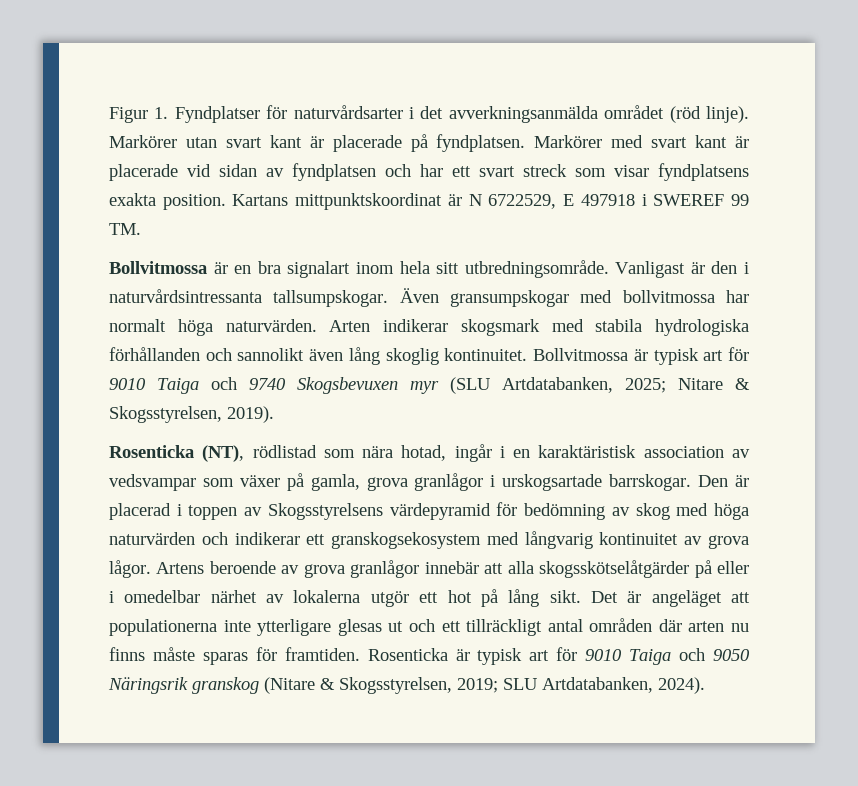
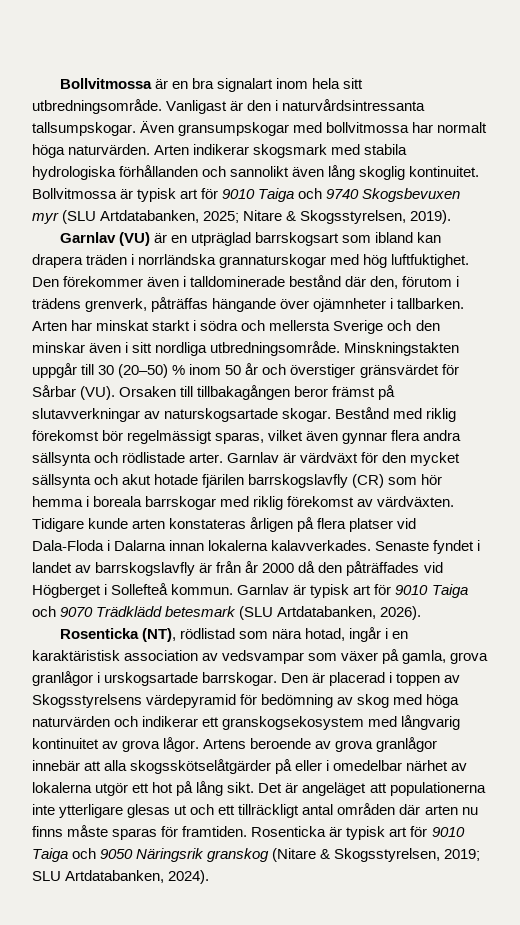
- Figur 1. Fyndplatser för naturvårdsarter i det avverkningsanmälda området (röd linje). Markörer utan svart kant är placerade på fyndplatsen. Markörer med svart kant är placerade vid sidan av fyndplatsen och har ett svart streck som visar fyndplatsens exakta position. Kartans mittpunktskoordinat är N 6722529, E 497918 i SWEREF 99 TM.
+ Garnlav (VU) är en utpräglad barrskogsart som ibland kan drapera träden i norrländska grannaturskogar med hög luftfuktighet. Den förekommer även i talldominerade bestånd där den, förutom i trädens grenverk, påträffas hängande över ojämnheter i tallbarken. Arten har minskat starkt i södra och mellersta Sverige och den minskar även i sitt nordliga utbredningsområde. Minskningstakten uppgår till 30 (20–50) % inom 50 år och överstiger gränsvärdet för Sårbar (VU). Orsaken till tillbakagången beror främst på slutavverkningar av naturskogsartade skogar. Bestånd med riklig förekomst bör regelmässigt sparas, vilket även gynnar flera andra sällsynta och rödlistade arter. Garnlav är värdväxt för den mycket sällsynta och akut hotade fjärilen barrskogslavfly (CR) som hör hemma i boreala barrskogar med riklig förekomst av värdväxten. Tidigare kunde arten konstateras årligen på flera platser vid Dala-Floda i Dalarna innan lokalerna kalavverkades. Senaste fyndet i landet av barrskogslavfly är från år 2000 då den påträffades vid Högberget i Sollefteå kommun. Garnlav är typisk art för 9010 Taiga och 9070 Trädklädd betesmark (SLU Artdatabanken, 2026).

